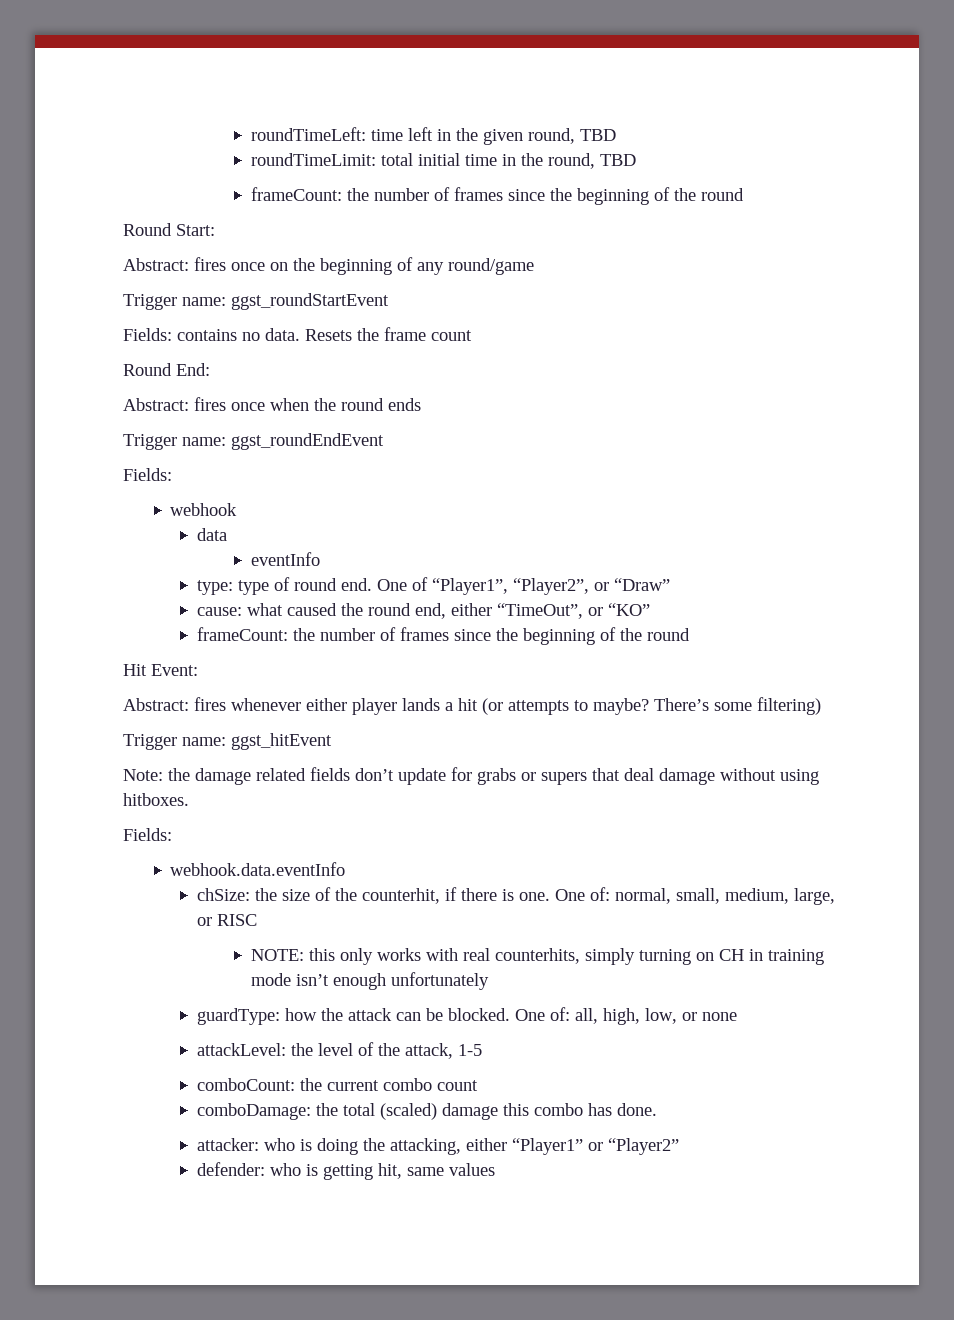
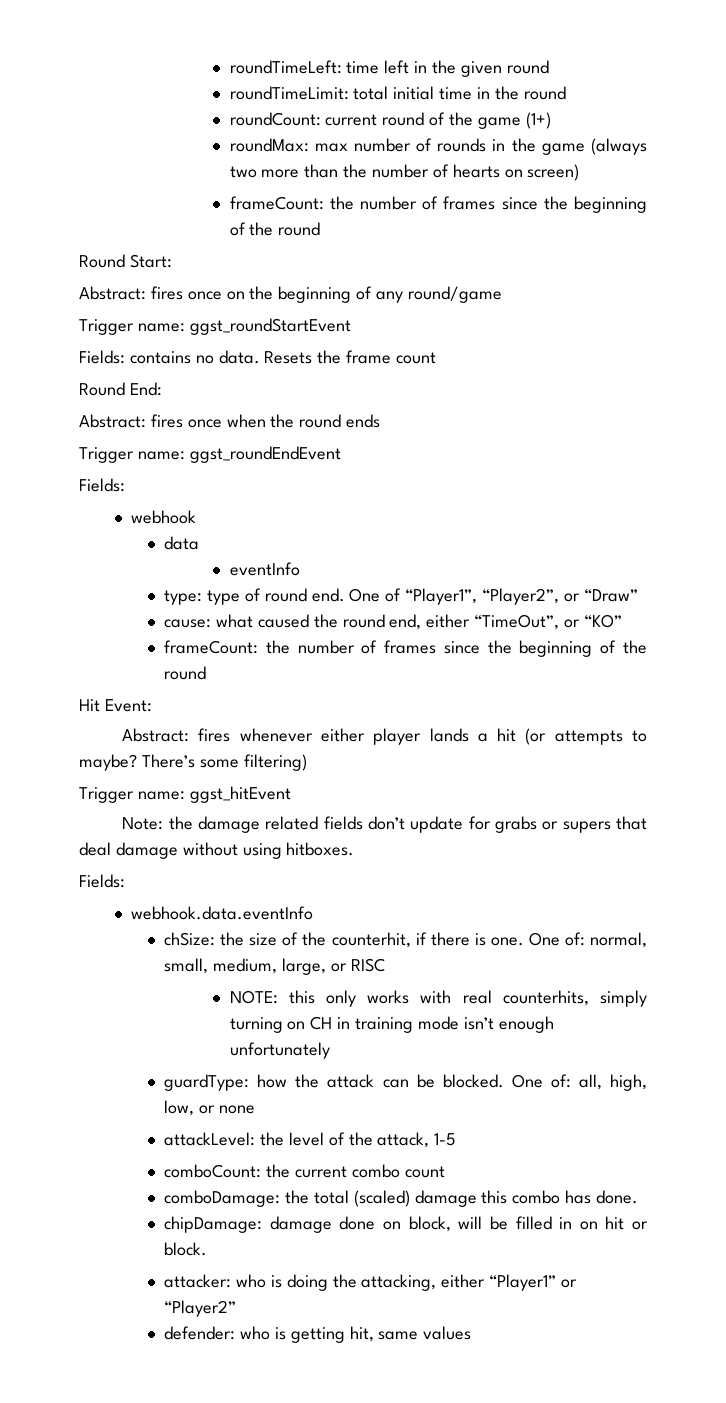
- roundTimeLeft: time left in the given round, TBD
+ roundTimeLeft: time left in the given round
- roundTimeLimit: total initial time in the round, TBD
+ roundTimeLimit: total initial time in the round
+ roundCount: current round of the game (1+)
+ roundMax: max number of rounds in the game (always two more than the number of hearts on screen)
+ chipDamage: damage done on block, will be filled in on hit or block.

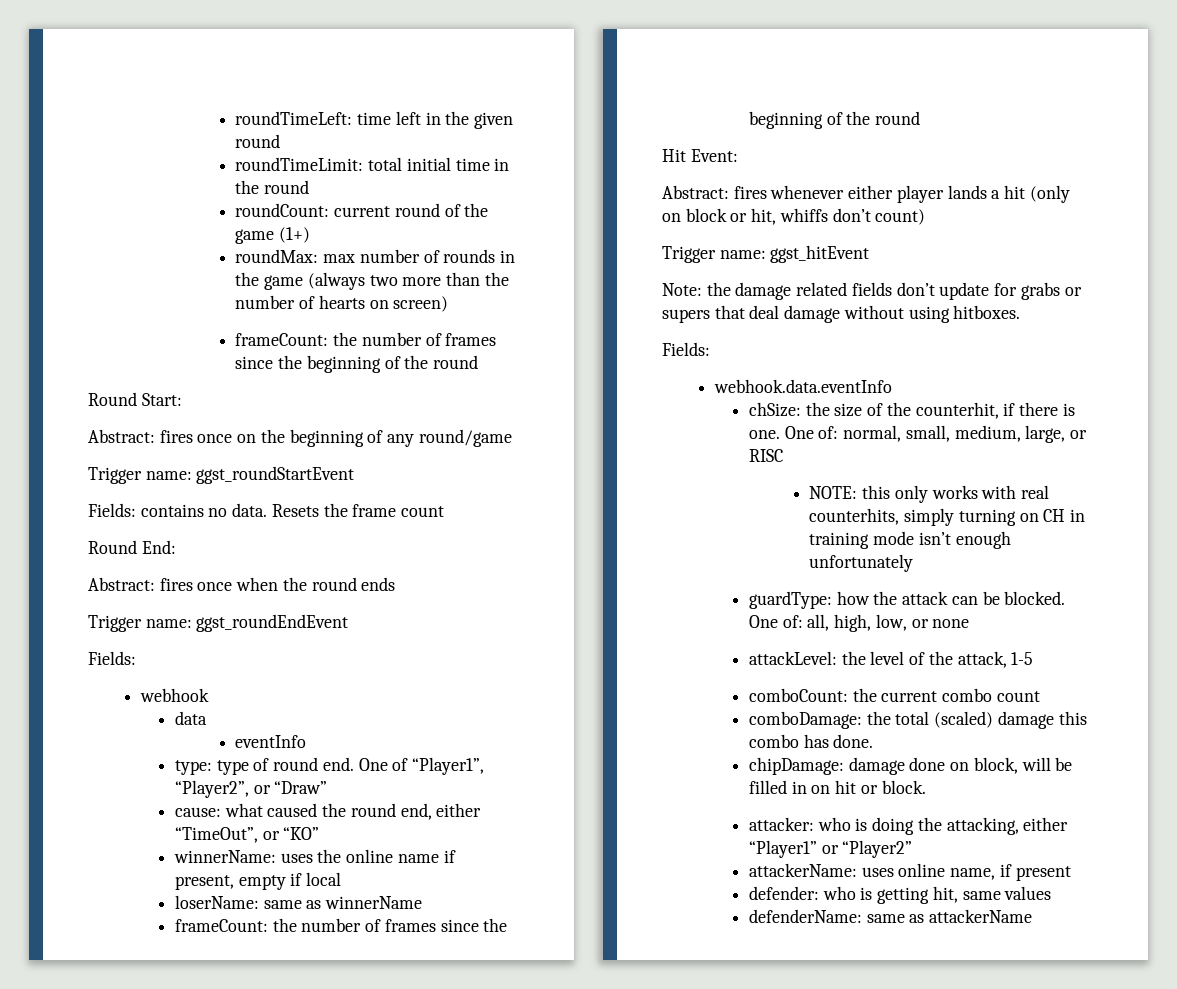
+ winnerName: uses the online name if present, empty if local
+ loserName: same as winnerName
- Abstract: fires whenever either player lands a hit (or attempts to maybe? There’s some filtering)
+ Abstract: fires whenever either player lands a hit (only on block or hit, whiffs don’t count)
+ attackerName: uses online name, if present
+ defenderName: same as attackerName

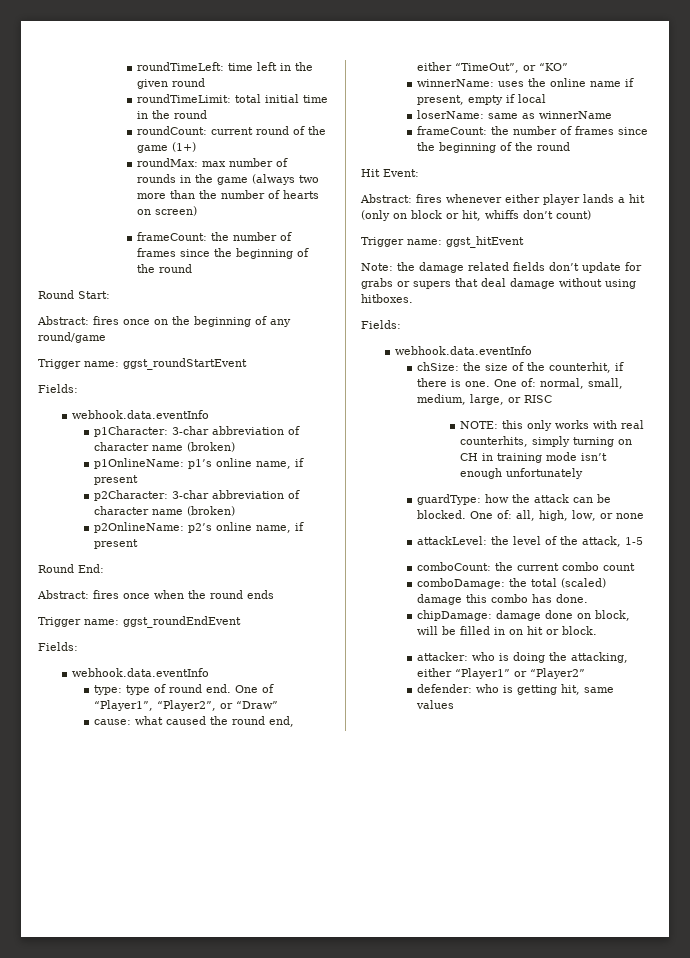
  Trigger name: ggst_roundStartEvent
- Fields: contains no data. Resets the frame count
+ Fields:
+ webhook.data.eventInfo
+ p1Character: 3-char abbreviation of character name (broken)
+ p1OnlineName: p1’s online name, if present
+ p2Character: 3-char abbreviation of character name (broken)
+ p2OnlineName: p2’s online name, if present
  Trigger name: ggst_roundEndEvent
  Fields:
- webhook
- data
- eventInfo
+ webhook.data.eventInfo
- attackerName: uses online name, if present
- defenderName: same as attackerName

